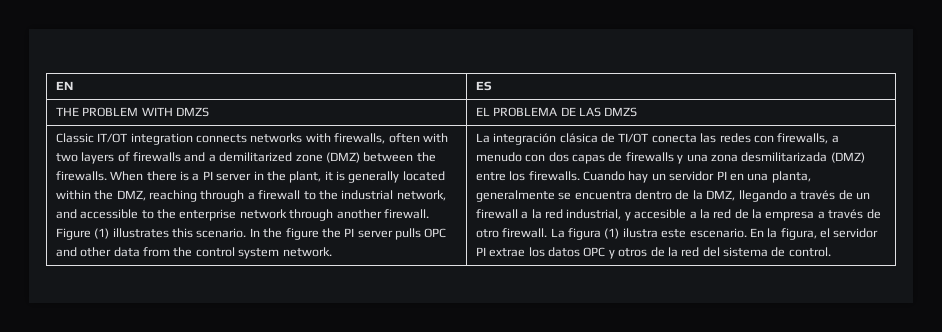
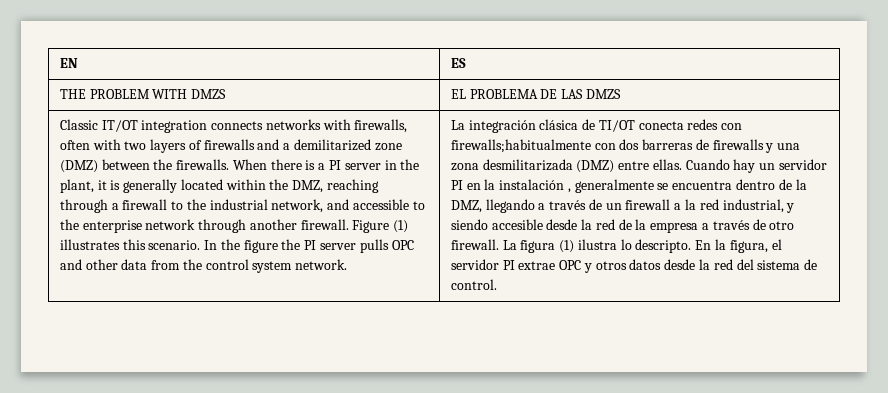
- La integración clásica de TI/OT conecta las redes con firewalls, a menudo con dos capas de firewalls y una zona desmilitarizada (DMZ) entre los firewalls.
+ La integración clásica de TI/OT conecta redes con firewalls;habitualmente con dos barreras de firewalls y una zona desmilitarizada (DMZ) entre ellas.
- Cuando hay un servidor PI en una planta, generalmente se encuentra dentro de la DMZ, llegando a través de un firewall a la red industrial, y accesible a la red de la empresa a través de otro firewall.
+ Cuando hay un servidor PI en la instalación , generalmente se encuentra dentro de la DMZ, llegando a través de un firewall a la red industrial, y siendo accesible desde la red de la empresa a través de otro firewall.
- La figura (1) ilustra este escenario.
+ La figura (1) ilustra lo descripto.
- En la figura, el servidor PI extrae los datos OPC y otros de la red del sistema de control.
+ En la figura, el servidor PI extrae OPC y otros datos desde la red del sistema de control.

